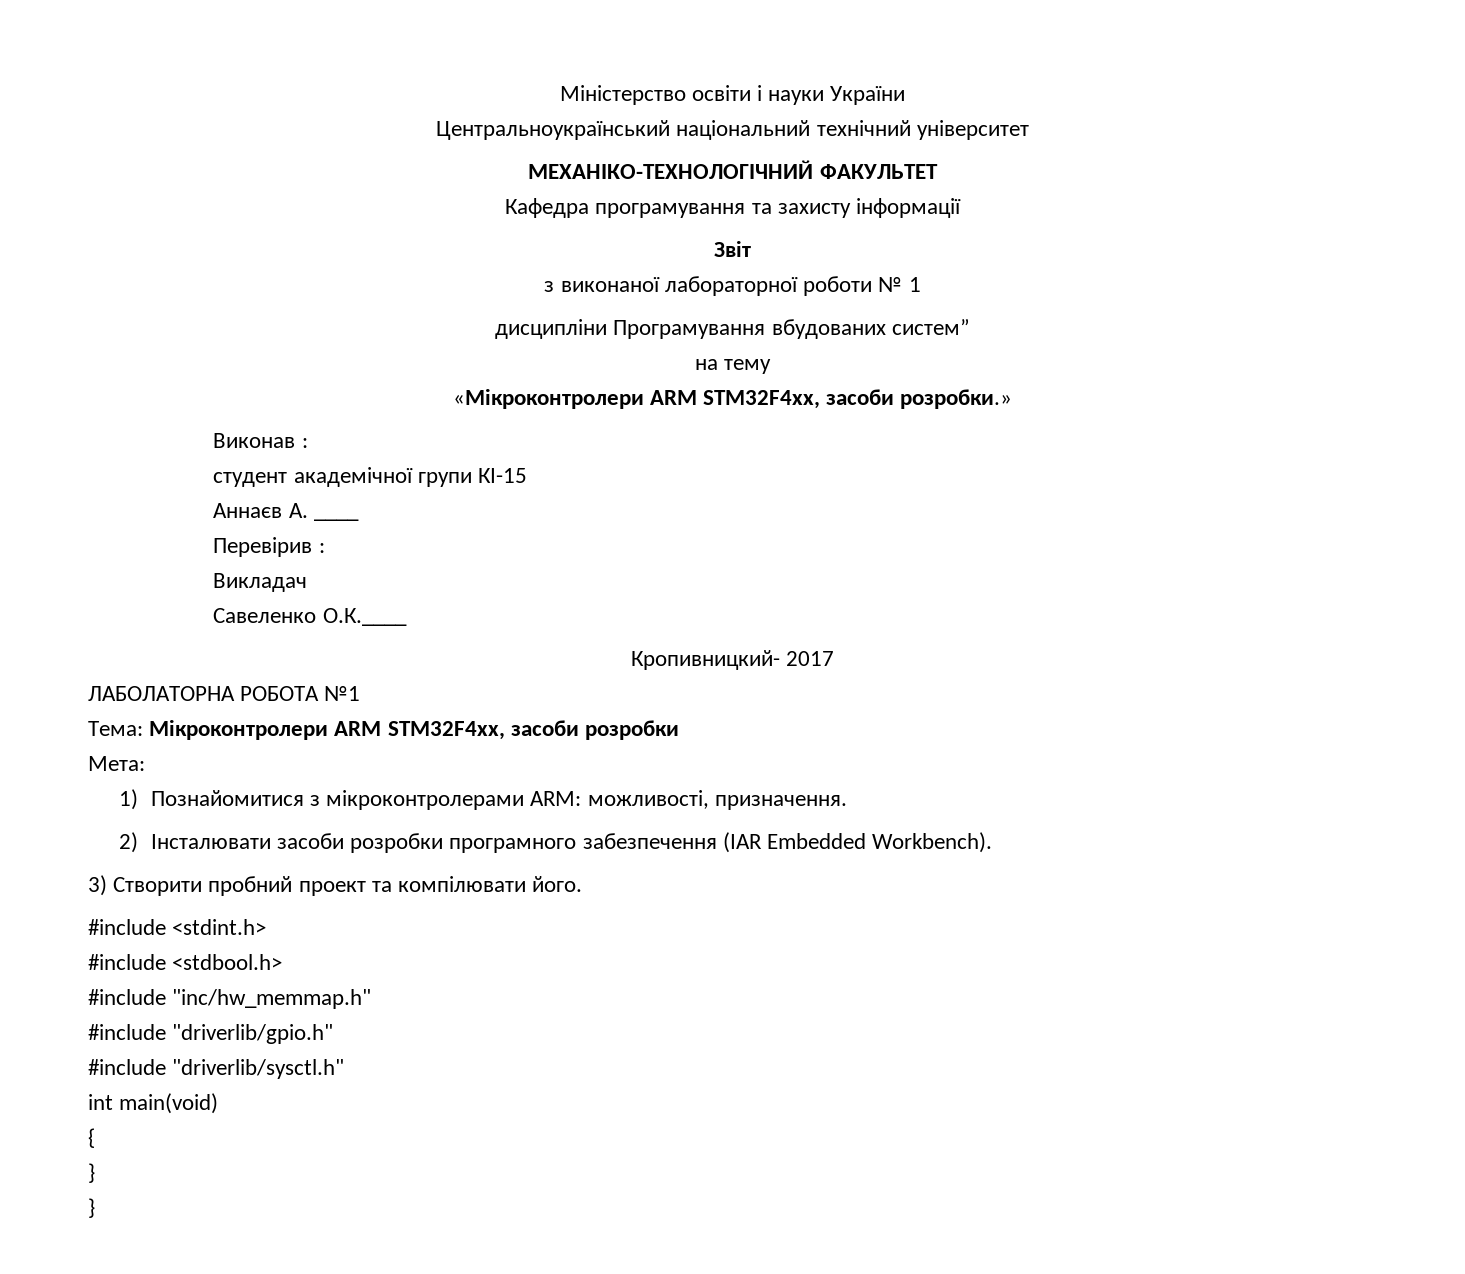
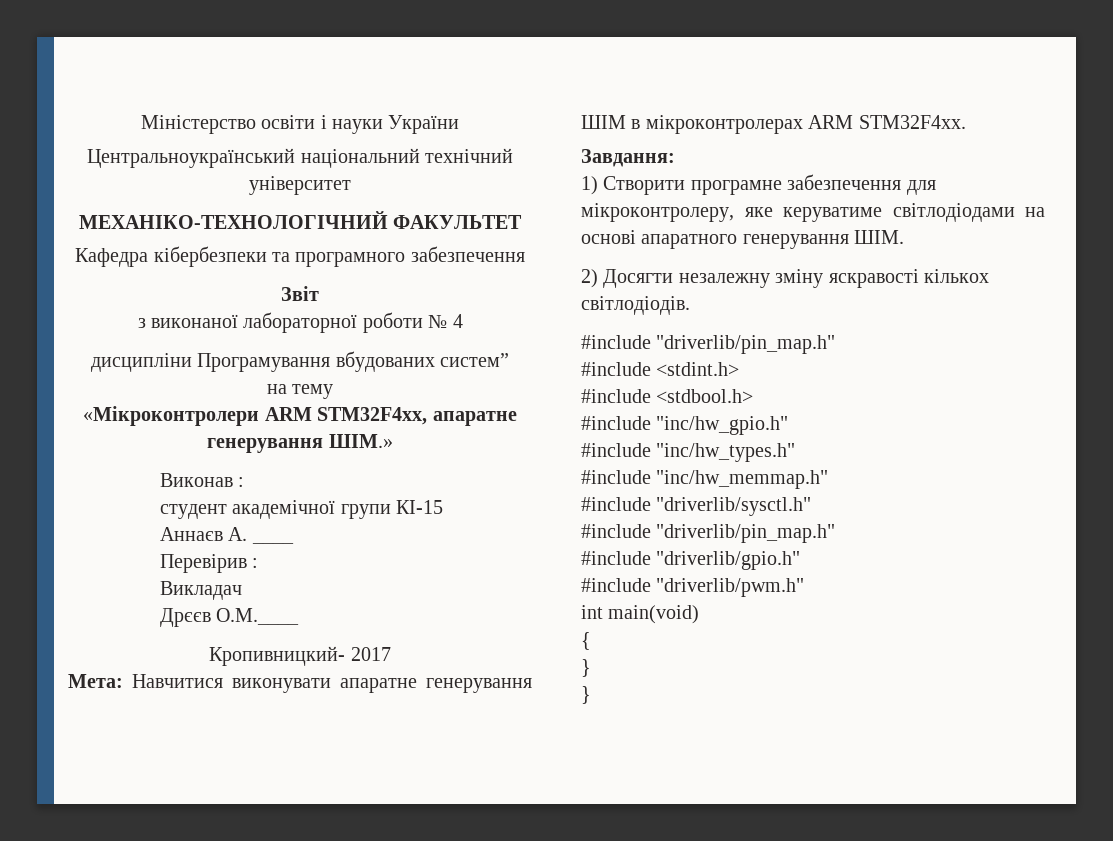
- Кафедра програмування та захисту інформації
+ Кафедра кібербезпеки та програмного забезпечення
- з виконаної лабораторної роботи № 1
+ з виконаної лабораторної роботи № 4
- «Мікроконтролери ARM STM32F4xx, засоби розробки.»
+ «Мікроконтролери ARM STM32F4xx, апаратне генерування ШІМ.»
- Савеленко О.К.____
+ Дрєєв О.М.____
- ЛАБОЛАТОРНА РОБОТА №1
- Тема: Мікроконтролери ARM STM32F4xx, засоби розробки
- Мета:
- 1) Познайомитися з мікроконтролерами ARM: можливості, призначення.
- 2) Інсталювати засоби розробки програмного забезпечення (IAR Embedded Workbench).
- 3) Створити пробний проект та компілювати його.
+ Мета: Навчитися виконувати апаратне генерування ШІМ в мікроконтролерах ARM STM32F4xx.
+ Завдання:
+ 1) Створити програмне забезпечення для мікроконтролеру, яке керуватиме світлодіодами на основі апаратного генерування ШІМ.
+ 2) Досягти незалежну зміну яскравості кількох світлодіодів.
+ #include "driverlib/pin_map.h"
  #include <stdint.h>
  #include <stdbool.h>
+ #include "inc/hw_gpio.h"
+ #include "inc/hw_types.h"
  #include "inc/hw_memmap.h"
+ #include "driverlib/sysctl.h"
+ #include "driverlib/pin_map.h"
- #include "driverlib/sysctl.h"
+ #include "driverlib/pwm.h"

